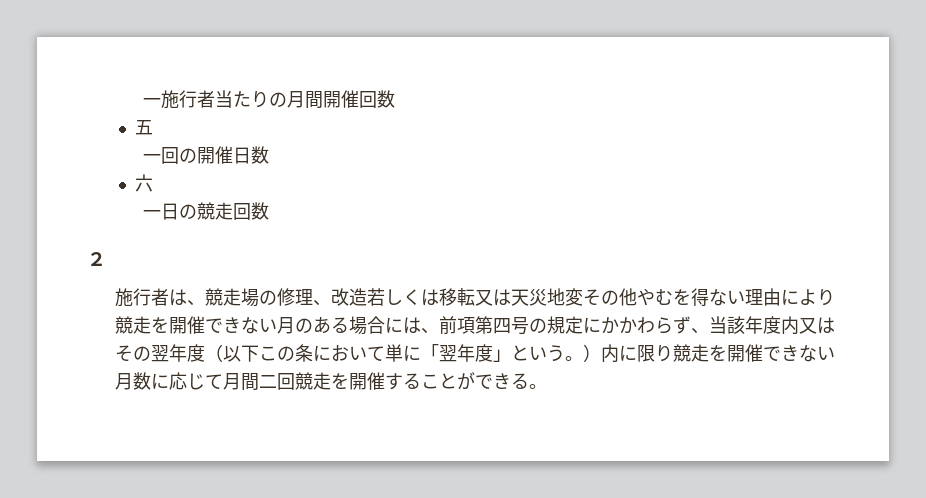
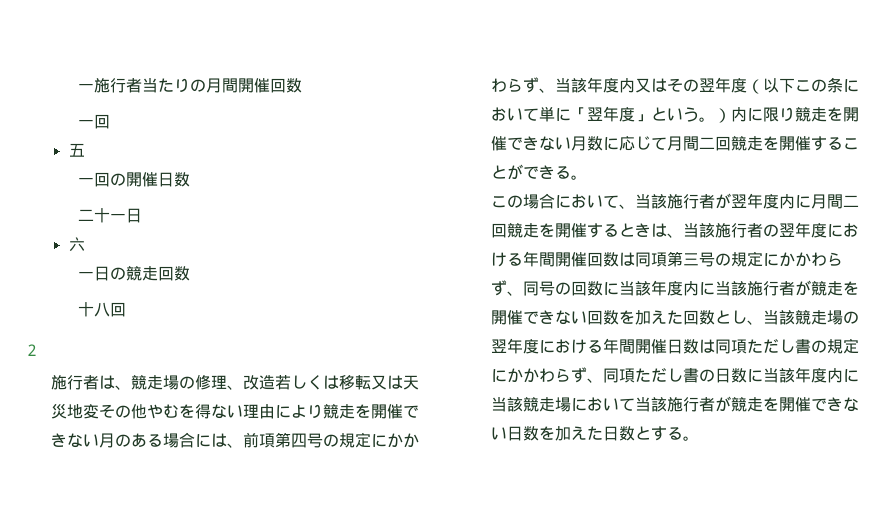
  一施行者当たりの月間開催回数
+ 一回
+ 二十一日
+ 十八回
+ この場合において、当該施行者が翌年度内に月間二回競走を開催するときは、当該施行者の翌年度における年間開催回数は同項第三号の規定にかかわらず、同号の回数に当該年度内に当該施行者が競走を開催できない回数を加えた回数とし、当該競走場の翌年度における年間開催日数は同項ただし書の規定にかかわらず、同項ただし書の日数に当該年度内に当該競走場において当該施行者が競走を開催できない日数を加えた日数とする。

